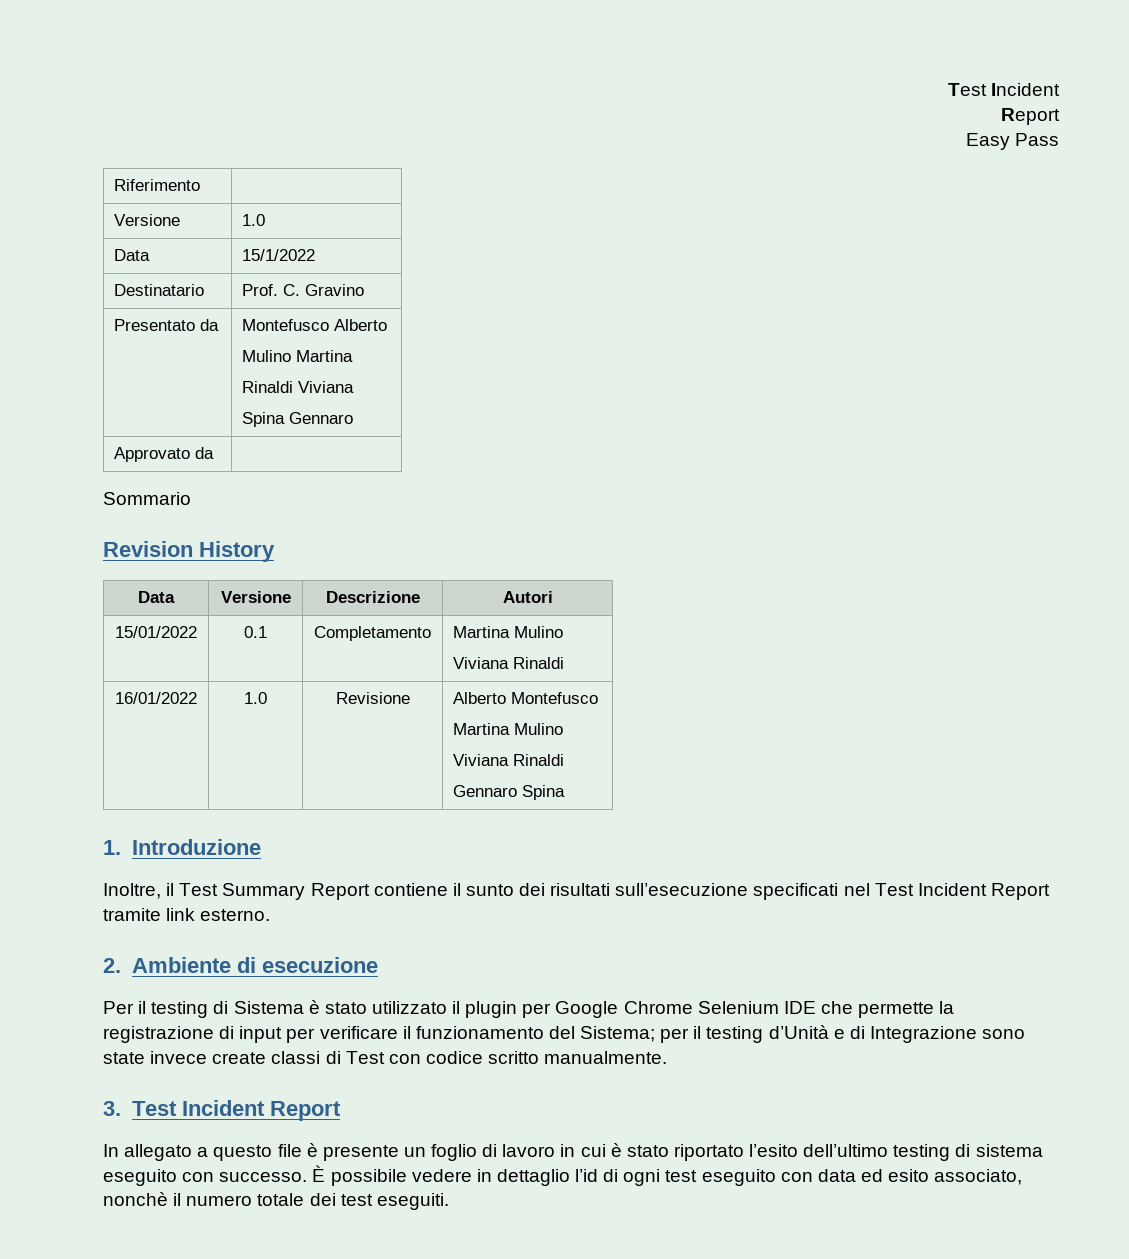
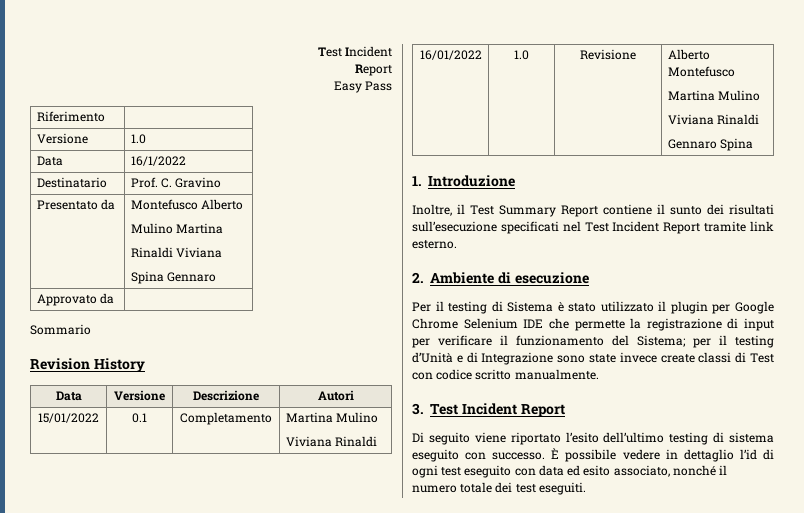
- Data | 15/1/2022
+ Data | 16/1/2022
- In allegato a questo file è presente un foglio di lavoro in cui è stato riportato l’esito dell’ultimo testing di sistema eseguito con successo.
+ Di seguito viene riportato l’esito dell’ultimo testing di sistema eseguito con successo.
- È possibile vedere in dettaglio l’id di ogni test eseguito con data ed esito associato, nonchè il numero totale dei test eseguiti.
+ È possibile vedere in dettaglio l’id di ogni test eseguito con data ed esito associato, nonché il numero totale dei test eseguiti.

